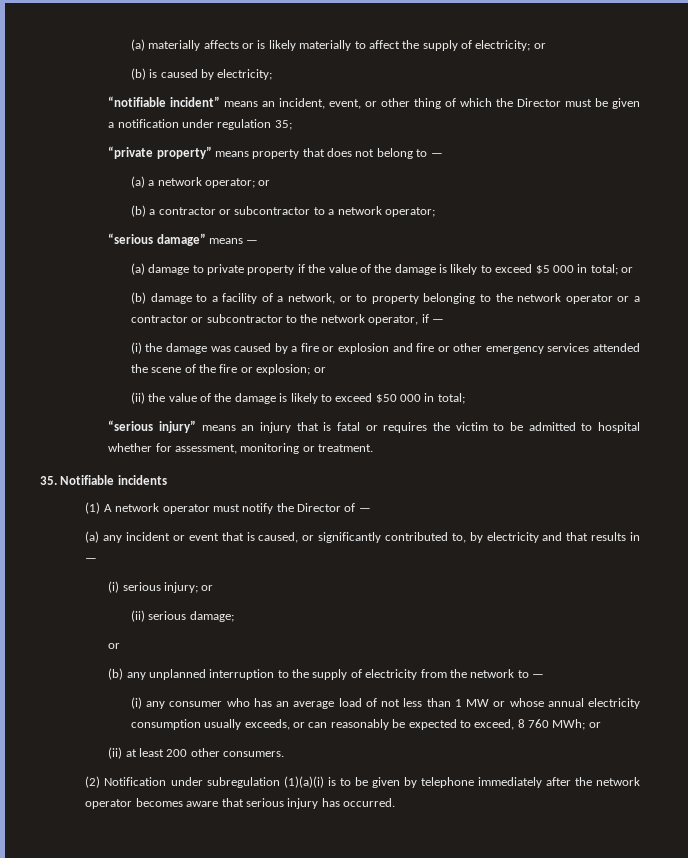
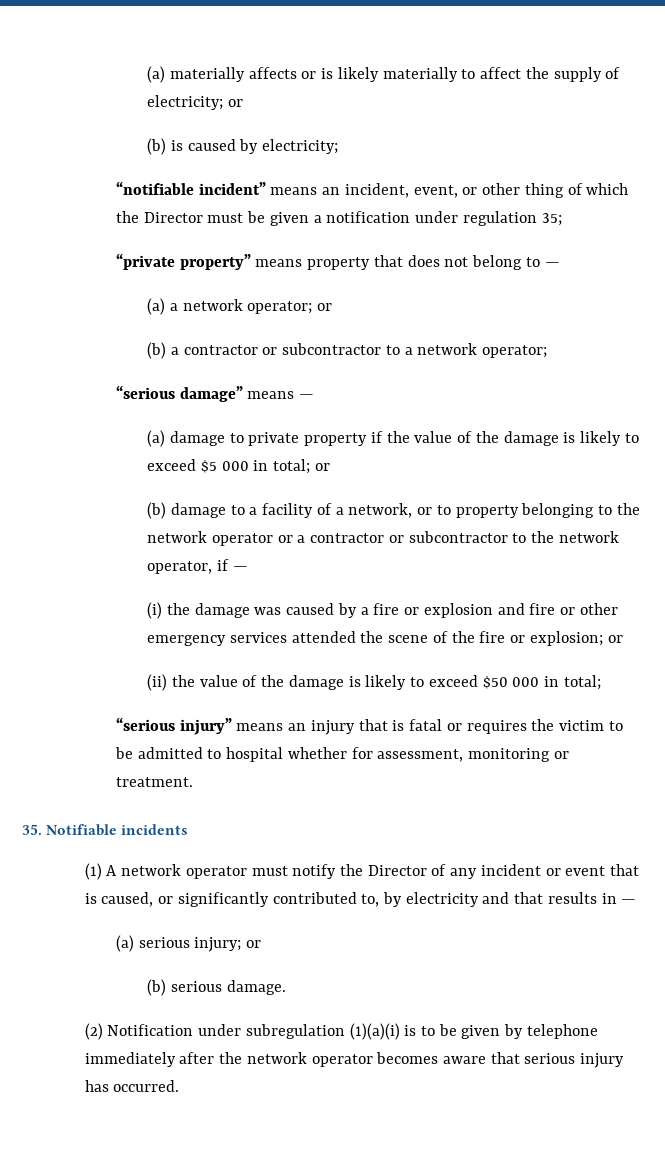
- (1) A network operator must notify the Director of —
- (a) any incident or event that is caused, or significantly contributed to, by electricity and that results in —
+ (1) A network operator must notify the Director of any incident or event that is caused, or significantly contributed to, by electricity and that results in —
- (i) serious injury; or
+ (a) serious injury; or
- (ii) serious damage;
- or
- (b) any unplanned interruption to the supply of electricity from the network to —
- (i) any consumer who has an average load of not less than 1 MW or whose annual electricity consumption usually exceeds, or can reasonably be expected to exceed, 8 760 MWh; or
- (ii) at least 200 other consumers.
+ (b) serious damage.

